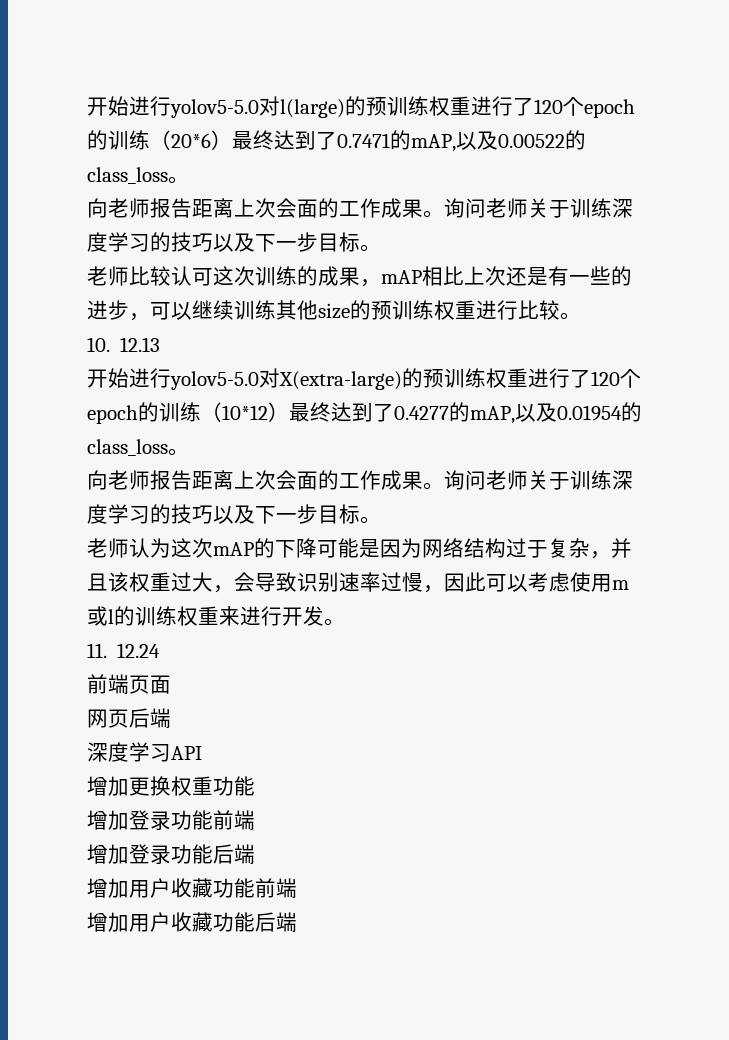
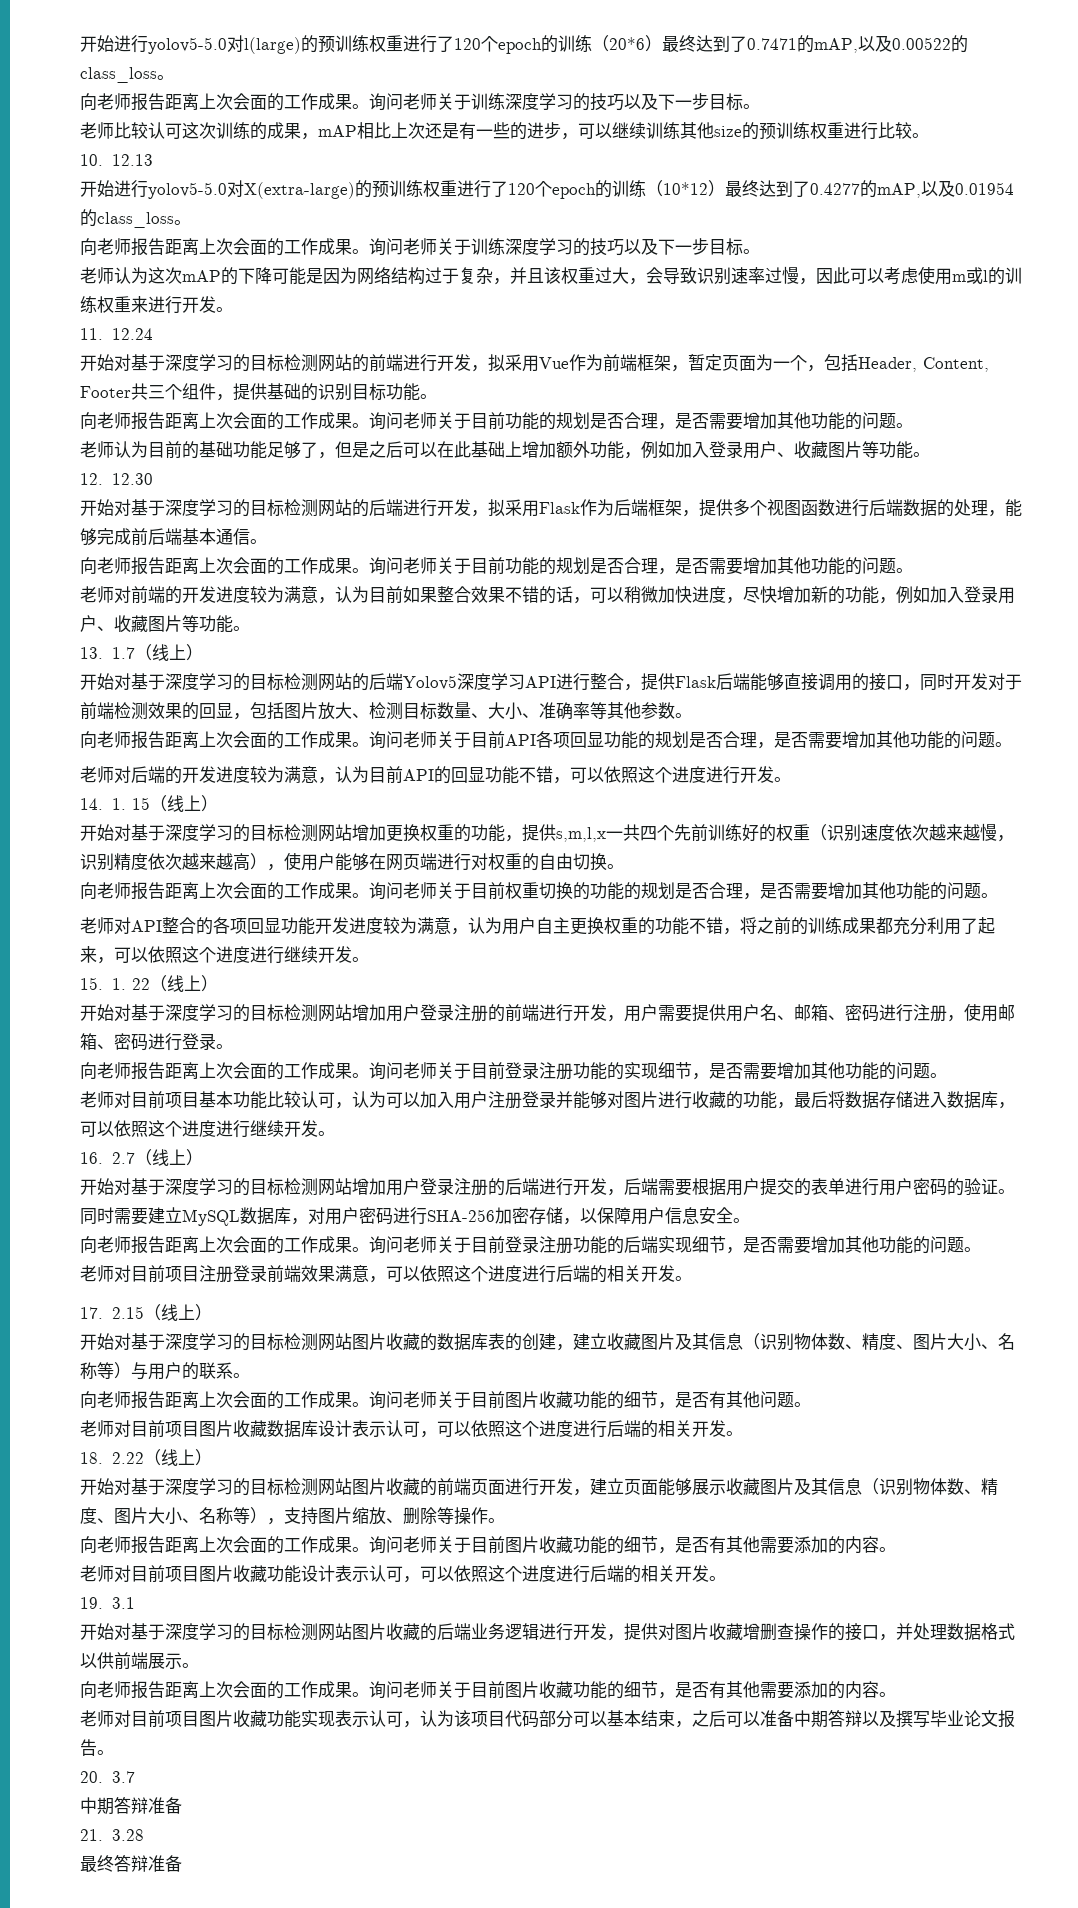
- 前端页面
- 网页后端
- 深度学习API
- 增加更换权重功能
- 增加登录功能前端
- 增加登录功能后端
- 增加用户收藏功能前端
- 增加用户收藏功能后端
+ 开始对基于深度学习的目标检测网站的前端进行开发，拟采用Vue作为前端框架，暂定页面为一个，包括Header, Content, Footer共三个组件，提供基础的识别目标功能。
+ 向老师报告距离上次会面的工作成果。询问老师关于目前功能的规划是否合理，是否需要增加其他功能的问题。
+ 老师认为目前的基础功能足够了，但是之后可以在此基础上增加额外功能，例如加入登录用户、收藏图片等功能。
+ 12. 12.30
+ 开始对基于深度学习的目标检测网站的后端进行开发，拟采用Flask作为后端框架，提供多个视图函数进行后端数据的处理，能够完成前后端基本通信。
+ 向老师报告距离上次会面的工作成果。询问老师关于目前功能的规划是否合理，是否需要增加其他功能的问题。
+ 老师对前端的开发进度较为满意，认为目前如果整合效果不错的话，可以稍微加快进度，尽快增加新的功能，例如加入登录用户、收藏图片等功能。
+ 13. 1.7（线上）
+ 开始对基于深度学习的目标检测网站的后端Yolov5深度学习API进行整合，提供Flask后端能够直接调用的接口，同时开发对于前端检测效果的回显，包括图片放大、检测目标数量、大小、准确率等其他参数。
+ 向老师报告距离上次会面的工作成果。询问老师关于目前API各项回显功能的规划是否合理，是否需要增加其他功能的问题。
+ 老师对后端的开发进度较为满意，认为目前API的回显功能不错，可以依照这个进度进行开发。
+ 14. 1. 15（线上）
+ 开始对基于深度学习的目标检测网站增加更换权重的功能，提供s,m,l,x一共四个先前训练好的权重（识别速度依次越来越慢，识别精度依次越来越高），使用户能够在网页端进行对权重的自由切换。
+ 向老师报告距离上次会面的工作成果。询问老师关于目前权重切换的功能的规划是否合理，是否需要增加其他功能的问题。
+ 老师对API整合的各项回显功能开发进度较为满意，认为用户自主更换权重的功能不错，将之前的训练成果都充分利用了起来，可以依照这个进度进行继续开发。
+ 15. 1. 22（线上）
+ 开始对基于深度学习的目标检测网站增加用户登录注册的前端进行开发，用户需要提供用户名、邮箱、密码进行注册，使用邮箱、密码进行登录。
+ 向老师报告距离上次会面的工作成果。询问老师关于目前登录注册功能的实现细节，是否需要增加其他功能的问题。
+ 老师对目前项目基本功能比较认可，认为可以加入用户注册登录并能够对图片进行收藏的功能，最后将数据存储进入数据库，可以依照这个进度进行继续开发。
+ 16. 2.7（线上）
+ 开始对基于深度学习的目标检测网站增加用户登录注册的后端进行开发，后端需要根据用户提交的表单进行用户密码的验证。同时需要建立MySQL数据库，对用户密码进行SHA-256加密存储，以保障用户信息安全。
+ 向老师报告距离上次会面的工作成果。询问老师关于目前登录注册功能的后端实现细节，是否需要增加其他功能的问题。
+ 老师对目前项目注册登录前端效果满意，可以依照这个进度进行后端的相关开发。
+ 17. 2.15（线上）
+ 开始对基于深度学习的目标检测网站图片收藏的数据库表的创建，建立收藏图片及其信息（识别物体数、精度、图片大小、名称等）与用户的联系。
+ 向老师报告距离上次会面的工作成果。询问老师关于目前图片收藏功能的细节，是否有其他问题。
+ 老师对目前项目图片收藏数据库设计表示认可，可以依照这个进度进行后端的相关开发。
+ 18. 2.22（线上）
+ 开始对基于深度学习的目标检测网站图片收藏的前端页面进行开发，建立页面能够展示收藏图片及其信息（识别物体数、精度、图片大小、名称等），支持图片缩放、删除等操作。
+ 向老师报告距离上次会面的工作成果。询问老师关于目前图片收藏功能的细节，是否有其他需要添加的内容。
+ 老师对目前项目图片收藏功能设计表示认可，可以依照这个进度进行后端的相关开发。
+ 19. 3.1
+ 开始对基于深度学习的目标检测网站图片收藏的后端业务逻辑进行开发，提供对图片收藏增删查操作的接口，并处理数据格式以供前端展示。
+ 向老师报告距离上次会面的工作成果。询问老师关于目前图片收藏功能的细节，是否有其他需要添加的内容。
+ 老师对目前项目图片收藏功能实现表示认可，认为该项目代码部分可以基本结束，之后可以准备中期答辩以及撰写毕业论文报告。
+ 20. 3.7
+ 中期答辩准备
+ 21. 3.28
+ 最终答辩准备

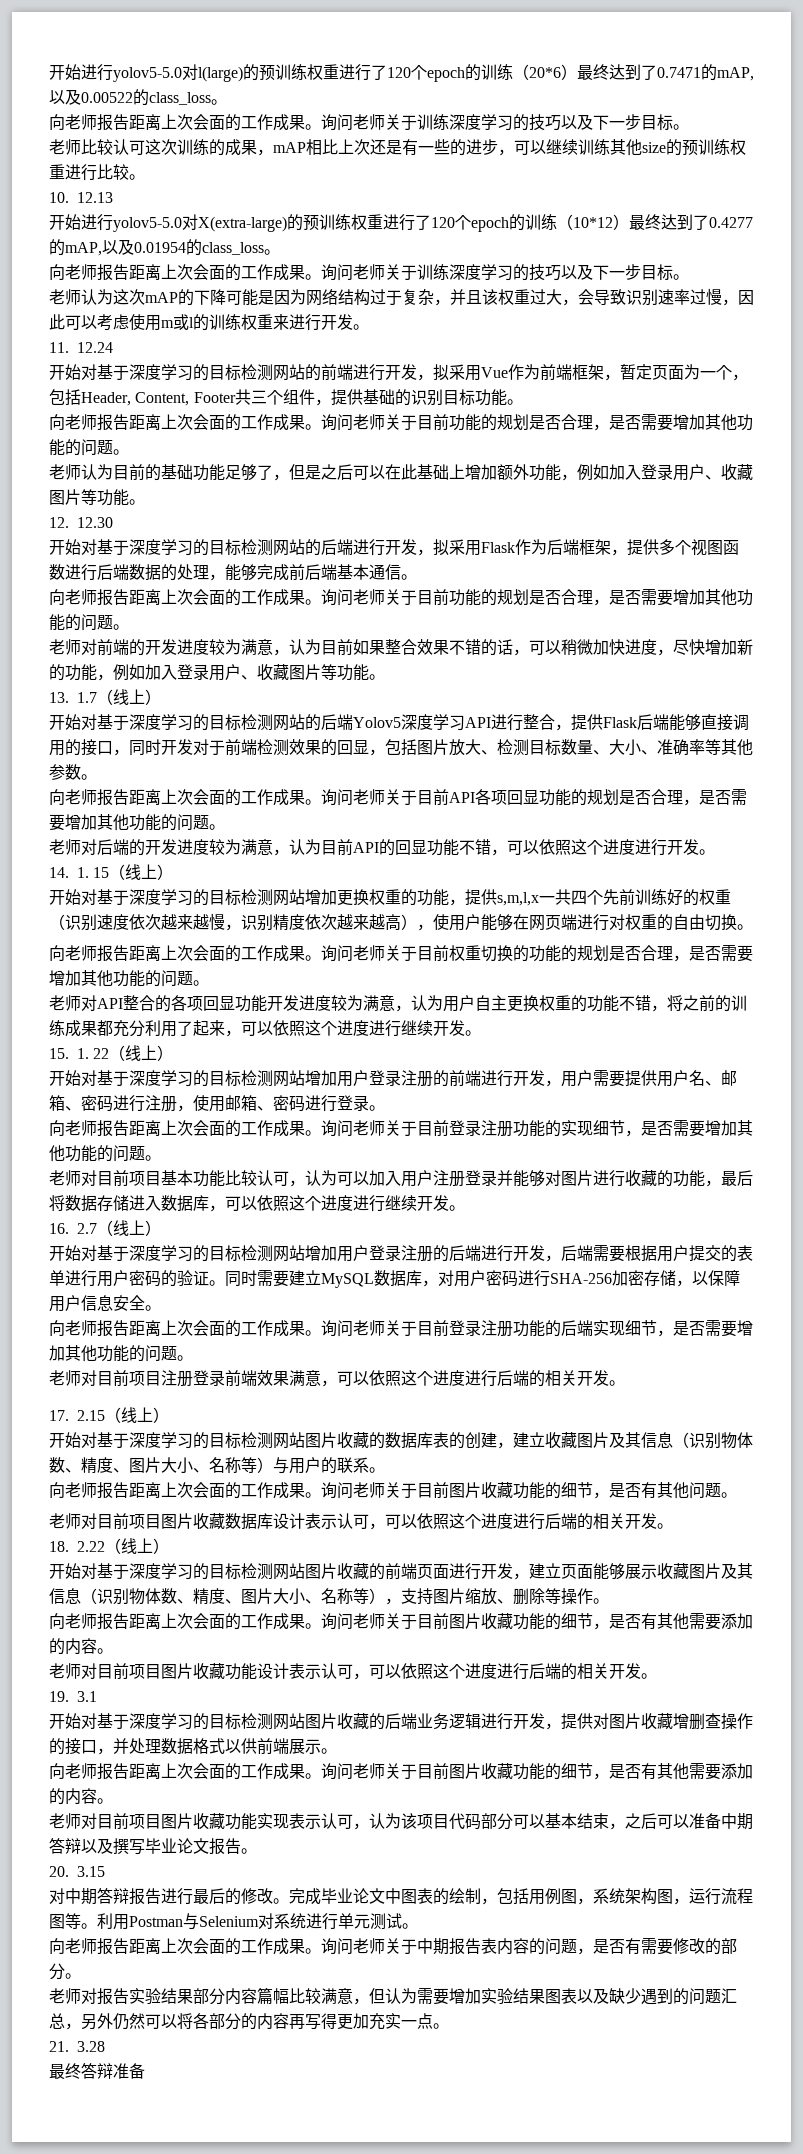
- 20. 3.7
- 中期答辩准备
+ 20. 3.15
+ 对中期答辩报告进行最后的修改。完成毕业论文中图表的绘制，包括用例图，系统架构图，运行流程图等。利用Postman与Selenium对系统进行单元测试。
+ 向老师报告距离上次会面的工作成果。询问老师关于中期报告表内容的问题，是否有需要修改的部分。
+ 老师对报告实验结果部分内容篇幅比较满意，但认为需要增加实验结果图表以及缺少遇到的问题汇总，另外仍然可以将各部分的内容再写得更加充实一点。

